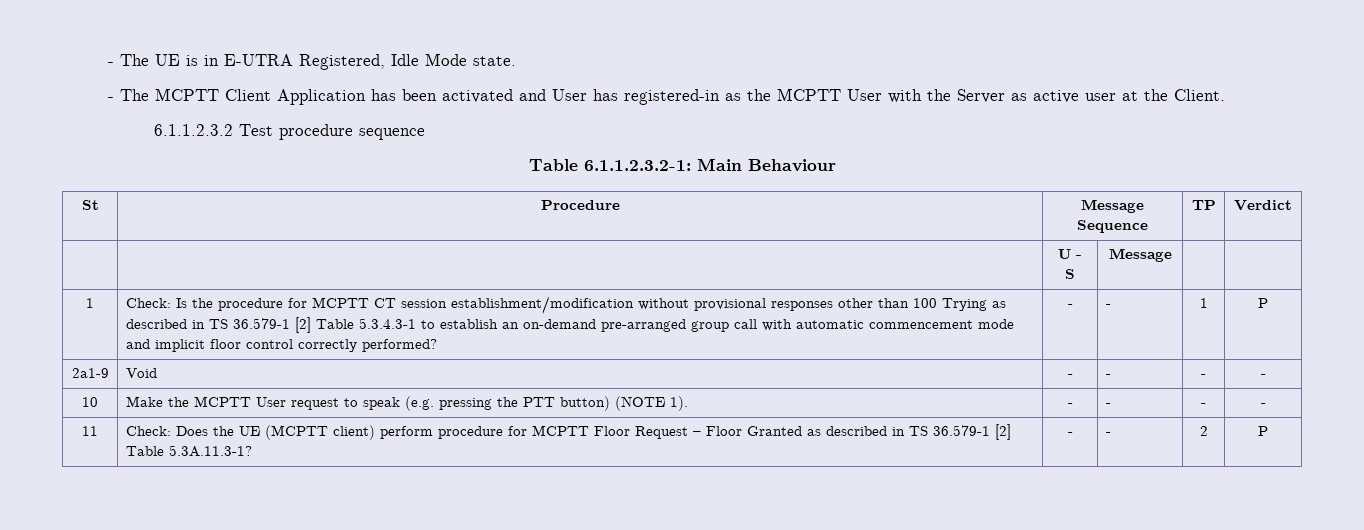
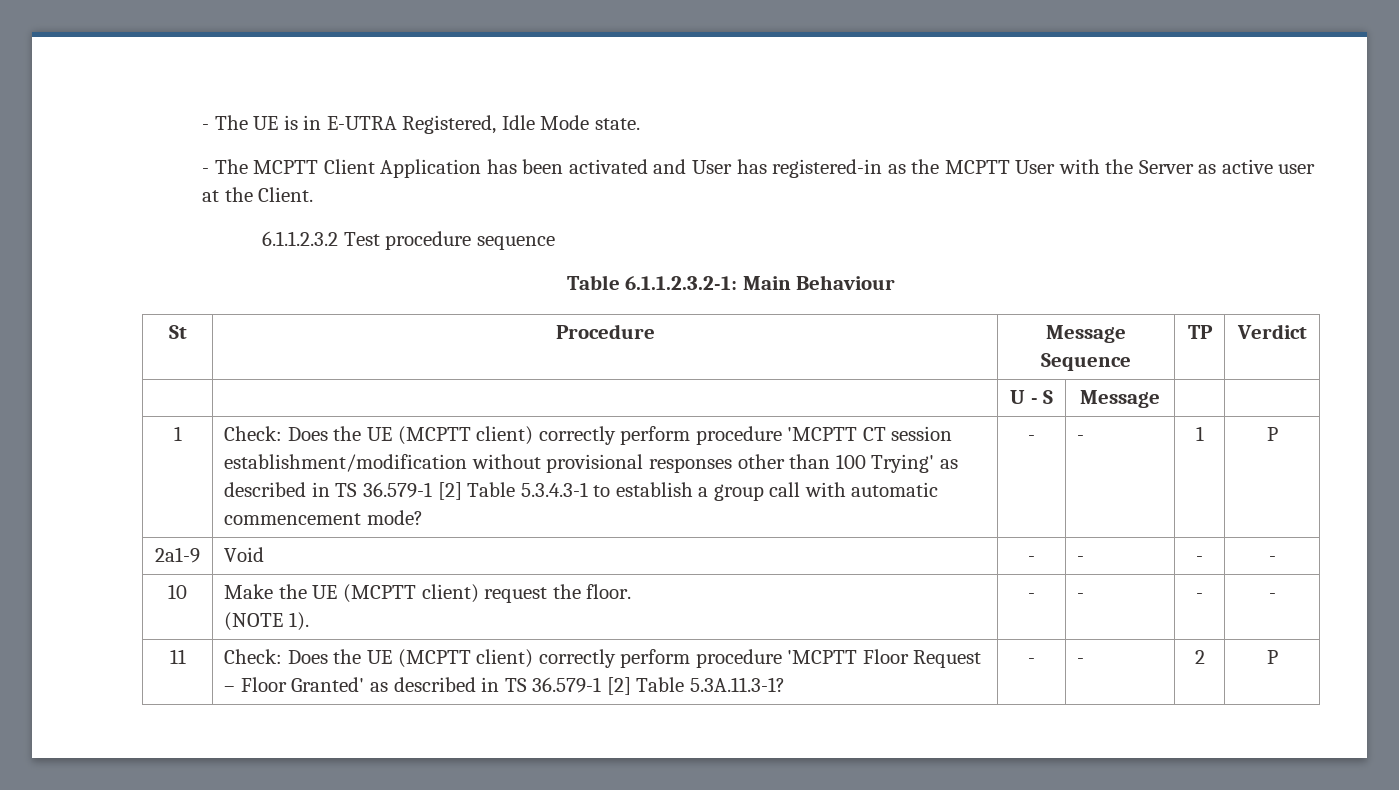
- Check: Is the procedure for MCPTT CT session establishment/modification without provisional responses other than 100 Trying as described in TS 36.579-1 [2] Table 5.3.4.3-1 to establish an on-demand pre-arranged group call with automatic commencement mode and implicit floor control correctly performed?
+ Check: Does the UE (MCPTT client) correctly perform procedure 'MCPTT CT session establishment/modification without provisional responses other than 100 Trying' as described in TS 36.579-1 [2] Table 5.3.4.3-1 to establish a group call with automatic commencement mode?
- 10 | Make the MCPTT User request to speak (e.g. pressing the PTT button) (NOTE 1). | - | - | - | -
+ 10 | Make the UE (MCPTT client) request the floor.
+ (NOTE 1). | - | - | - | -
- 11 | Check: Does the UE (MCPTT client) perform procedure for MCPTT Floor Request – Floor Granted as described in TS 36.579-1 [2] Table 5.3A.11.3-1? | - | - | 2 | P
+ 11 | Check: Does the UE (MCPTT client) correctly perform procedure 'MCPTT Floor Request – Floor Granted' as described in TS 36.579-1 [2] Table 5.3A.11.3-1? | - | - | 2 | P

